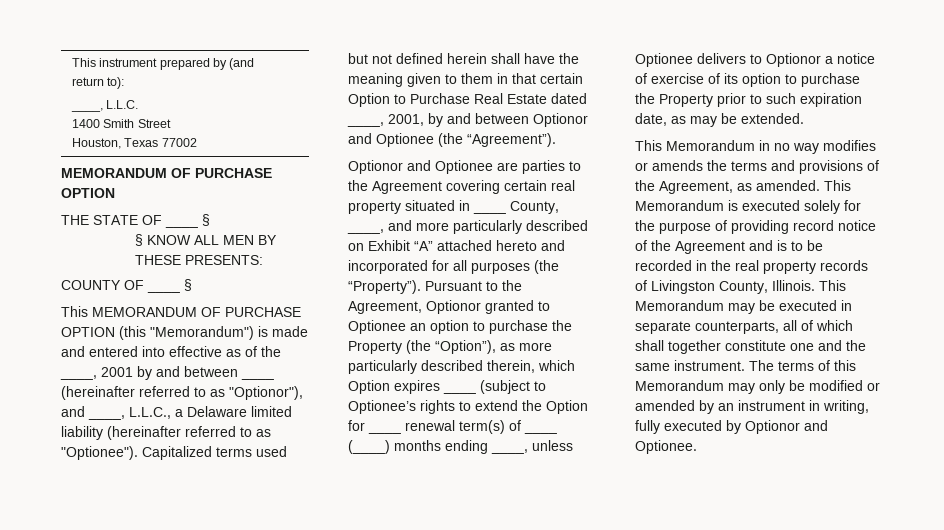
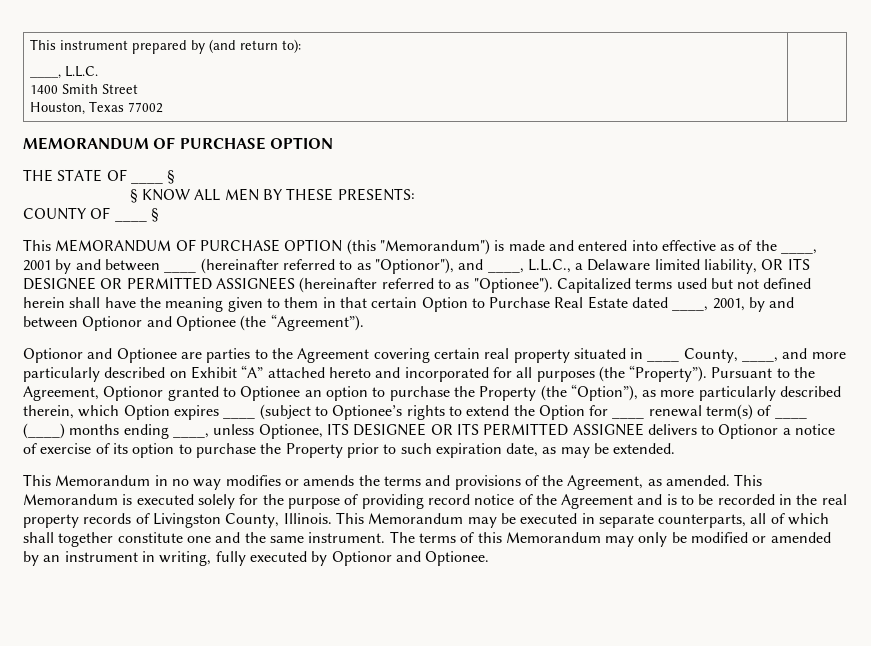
- This MEMORANDUM OF PURCHASE OPTION (this "Memorandum") is made and entered into effective as of the ____, 2001 by and between ____ (hereinafter referred to as "Optionor"), and ____, L.L.C., a Delaware limited liability (hereinafter referred to as "Optionee").
+ This MEMORANDUM OF PURCHASE OPTION (this "Memorandum") is made and entered into effective as of the ____, 2001 by and between ____ (hereinafter referred to as "Optionor"), and ____, L.L.C., a Delaware limited liability, OR ITS DESIGNEE OR PERMITTED ASSIGNEES (hereinafter referred to as "Optionee").
- Pursuant to the Agreement, Optionor granted to Optionee an option to purchase the Property (the “Option”), as more particularly described therein, which Option expires ____ (subject to Optionee’s rights to extend the Option for ____ renewal term(s) of ____ (____) months ending ____, unless Optionee delivers to Optionor a notice of exercise of its option to purchase the Property prior to such expiration date, as may be extended.
+ Pursuant to the Agreement, Optionor granted to Optionee an option to purchase the Property (the “Option”), as more particularly described therein, which Option expires ____ (subject to Optionee’s rights to extend the Option for ____ renewal term(s) of ____ (____) months ending ____, unless Optionee, ITS DESIGNEE OR ITS PERMITTED ASSIGNEE delivers to Optionor a notice of exercise of its option to purchase the Property prior to such expiration date, as may be extended.

